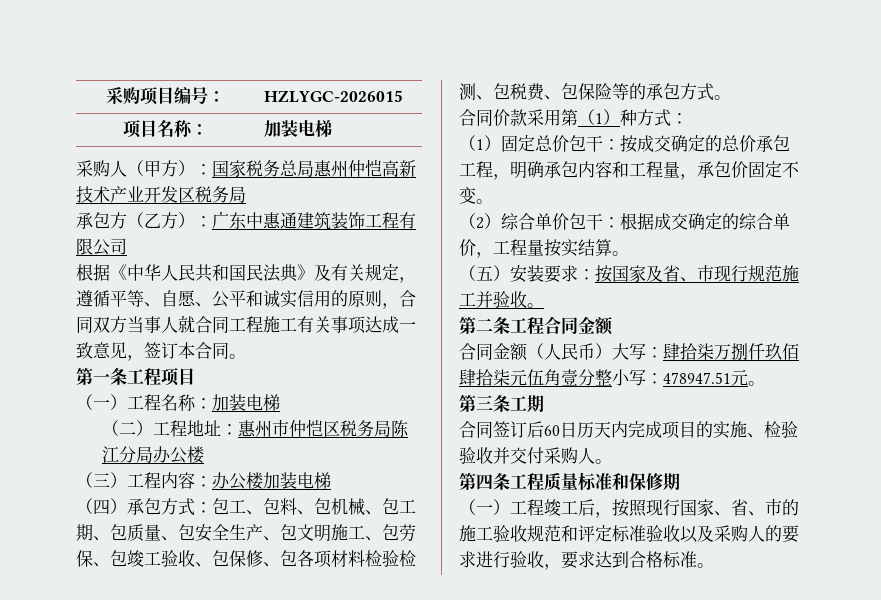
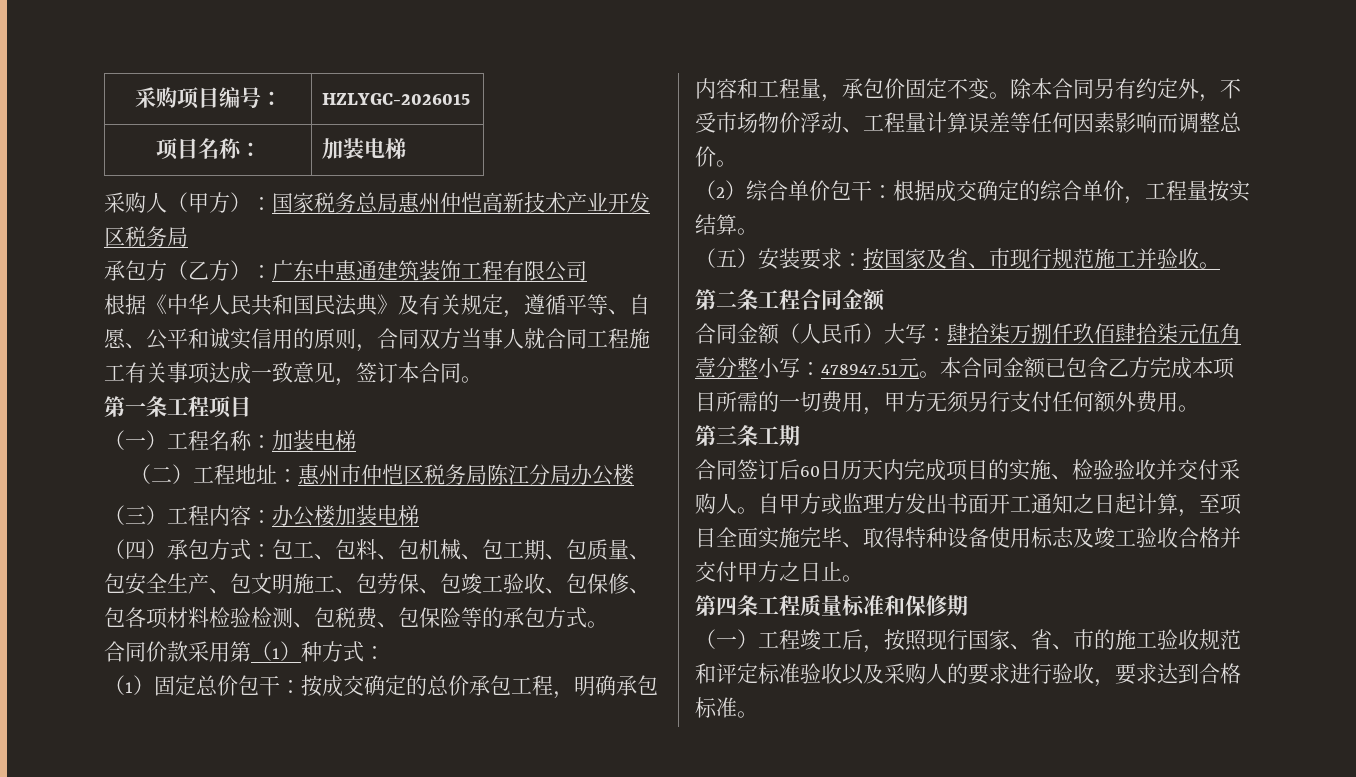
+ 除本合同另有约定外，不受市场物价浮动、工程量计算误差等任何因素影响而调整总价。
+ 本合同金额已包含乙方完成本项目所需的一切费用，甲方无须另行支付任何额外费用。
+ 自甲方或监理方发出书面开工通知之日起计算，至项目全面实施完毕、取得特种设备使用标志及竣工验收合格并交付甲方之日止。

